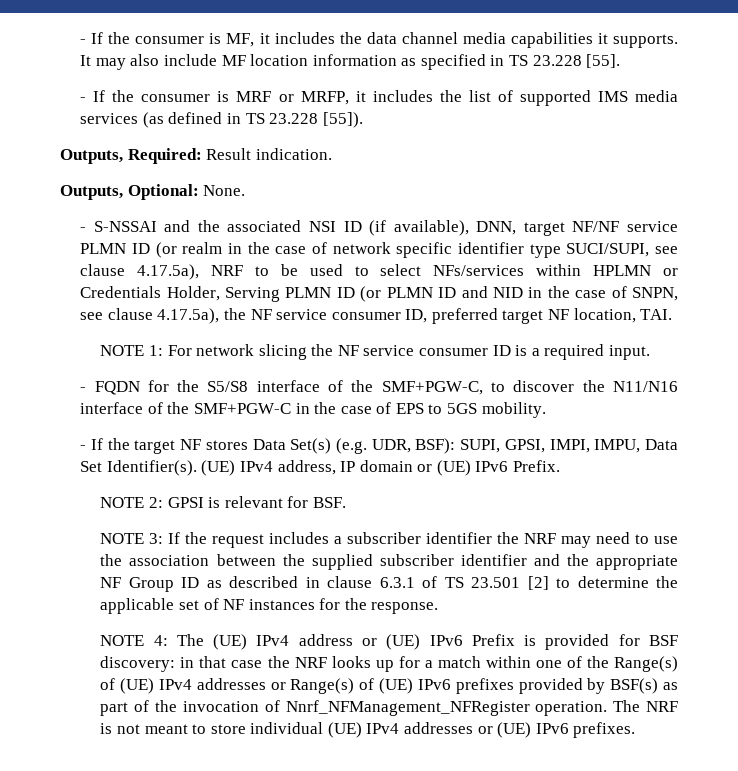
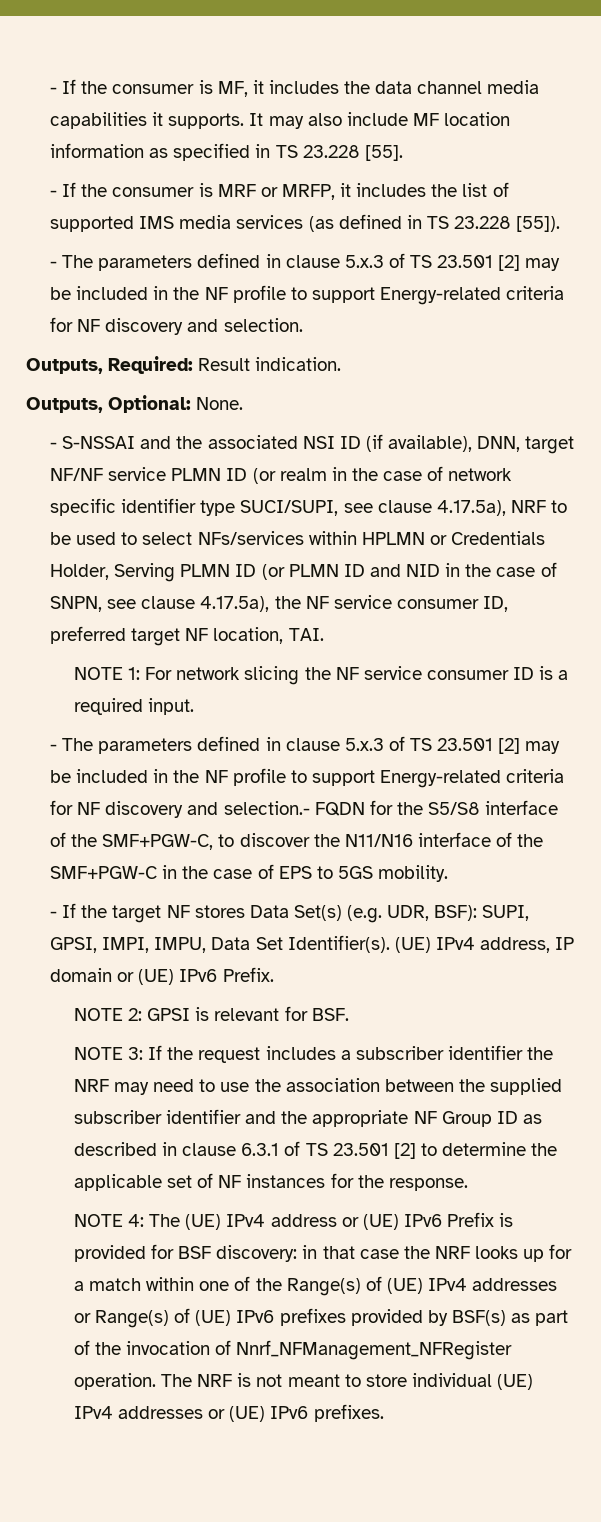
+ - The parameters defined in clause 5.x.3 of TS 23.501 [2] may be included in the NF profile to support Energy-related criteria for NF discovery and selection.
- - FQDN for the S5/S8 interface of the SMF+PGW-C, to discover the N11/N16 interface of the SMF+PGW-C in the case of EPS to 5GS mobility.
+ - The parameters defined in clause 5.x.3 of TS 23.501 [2] may be included in the NF profile to support Energy-related criteria for NF discovery and selection.- FQDN for the S5/S8 interface of the SMF+PGW-C, to discover the N11/N16 interface of the SMF+PGW-C in the case of EPS to 5GS mobility.

